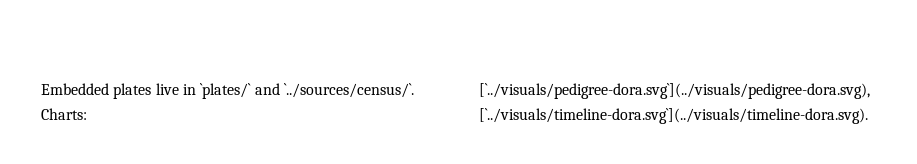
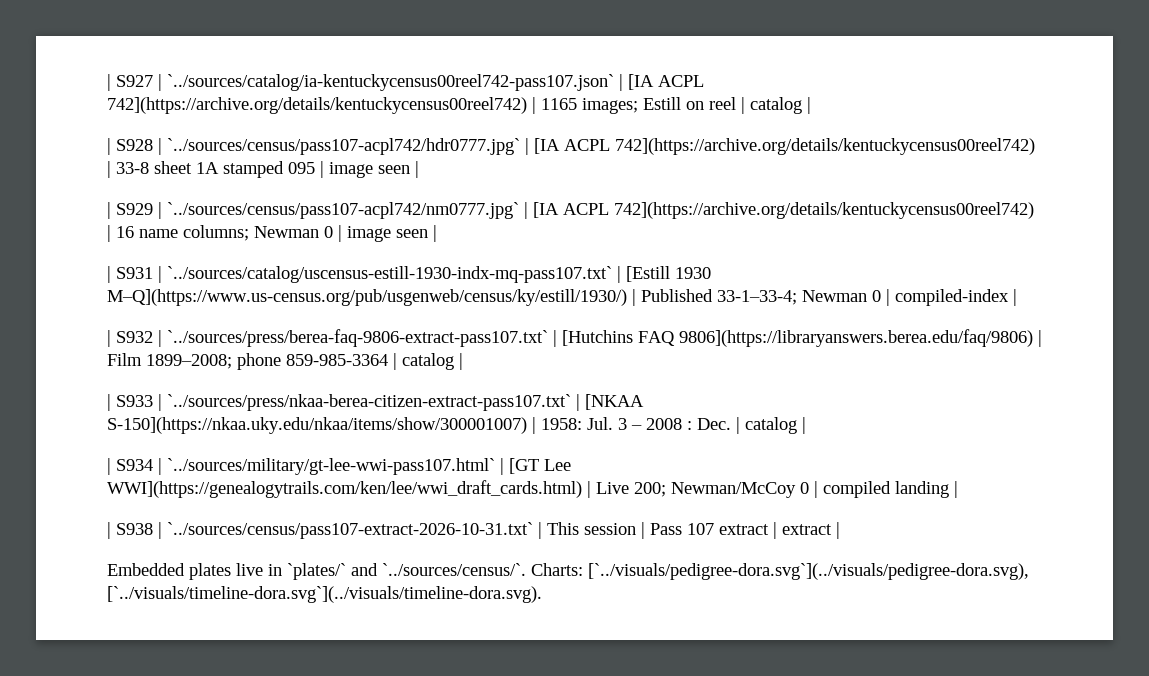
+ | S927 | `../sources/catalog/ia-kentuckycensus00reel742-pass107.json` | [IA ACPL 742](https://archive.org/details/kentuckycensus00reel742) | 1165 images; Estill on reel | catalog |
+ | S928 | `../sources/census/pass107-acpl742/hdr0777.jpg` | [IA ACPL 742](https://archive.org/details/kentuckycensus00reel742) | 33-8 sheet 1A stamped 095 | image seen |
+ | S929 | `../sources/census/pass107-acpl742/nm0777.jpg` | [IA ACPL 742](https://archive.org/details/kentuckycensus00reel742) | 16 name columns; Newman 0 | image seen |
+ | S931 | `../sources/catalog/uscensus-estill-1930-indx-mq-pass107.txt` | [Estill 1930 M–Q](https://www.us-census.org/pub/usgenweb/census/ky/estill/1930/) | Published 33-1–33-4; Newman 0 | compiled-index |
+ | S932 | `../sources/press/berea-faq-9806-extract-pass107.txt` | [Hutchins FAQ 9806](https://libraryanswers.berea.edu/faq/9806) | Film 1899–2008; phone 859-985-3364 | catalog |
+ | S933 | `../sources/press/nkaa-berea-citizen-extract-pass107.txt` | [NKAA S-150](https://nkaa.uky.edu/nkaa/items/show/300001007) | 1958: Jul. 3 – 2008 : Dec. | catalog |
+ | S934 | `../sources/military/gt-lee-wwi-pass107.html` | [GT Lee WWI](https://genealogytrails.com/ken/lee/wwi_draft_cards.html) | Live 200; Newman/McCoy 0 | compiled landing |
+ | S938 | `../sources/census/pass107-extract-2026-10-31.txt` | This session | Pass 107 extract | extract |

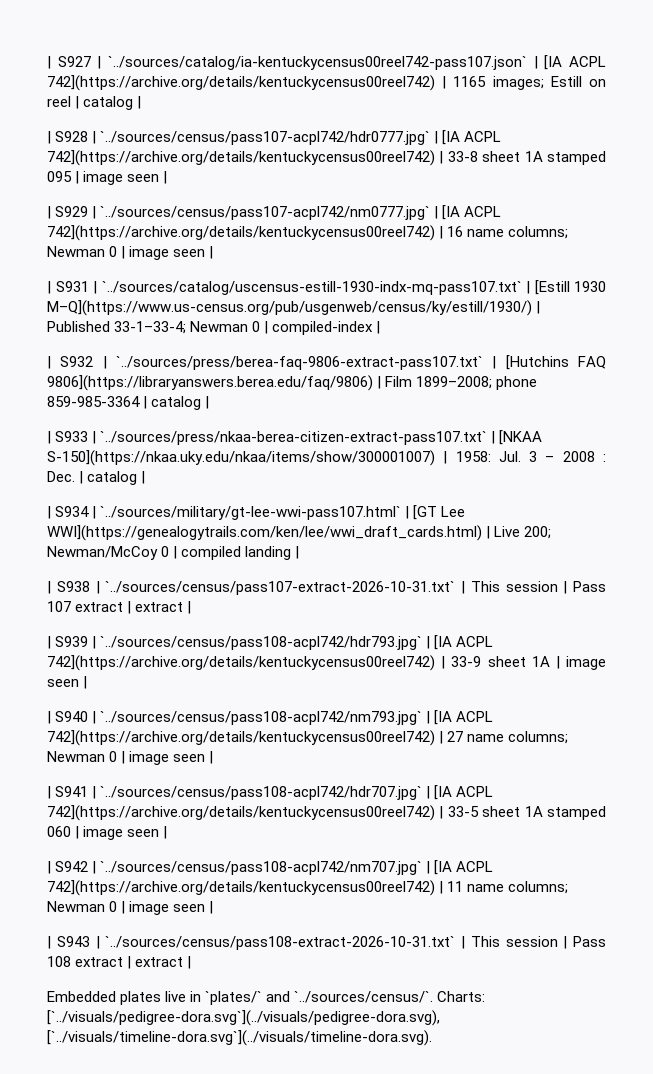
+ | S939 | `../sources/census/pass108-acpl742/hdr793.jpg` | [IA ACPL 742](https://archive.org/details/kentuckycensus00reel742) | 33-9 sheet 1A | image seen |
+ | S940 | `../sources/census/pass108-acpl742/nm793.jpg` | [IA ACPL 742](https://archive.org/details/kentuckycensus00reel742) | 27 name columns; Newman 0 | image seen |
+ | S941 | `../sources/census/pass108-acpl742/hdr707.jpg` | [IA ACPL 742](https://archive.org/details/kentuckycensus00reel742) | 33-5 sheet 1A stamped 060 | image seen |
+ | S942 | `../sources/census/pass108-acpl742/nm707.jpg` | [IA ACPL 742](https://archive.org/details/kentuckycensus00reel742) | 11 name columns; Newman 0 | image seen |
+ | S943 | `../sources/census/pass108-extract-2026-10-31.txt` | This session | Pass 108 extract | extract |

